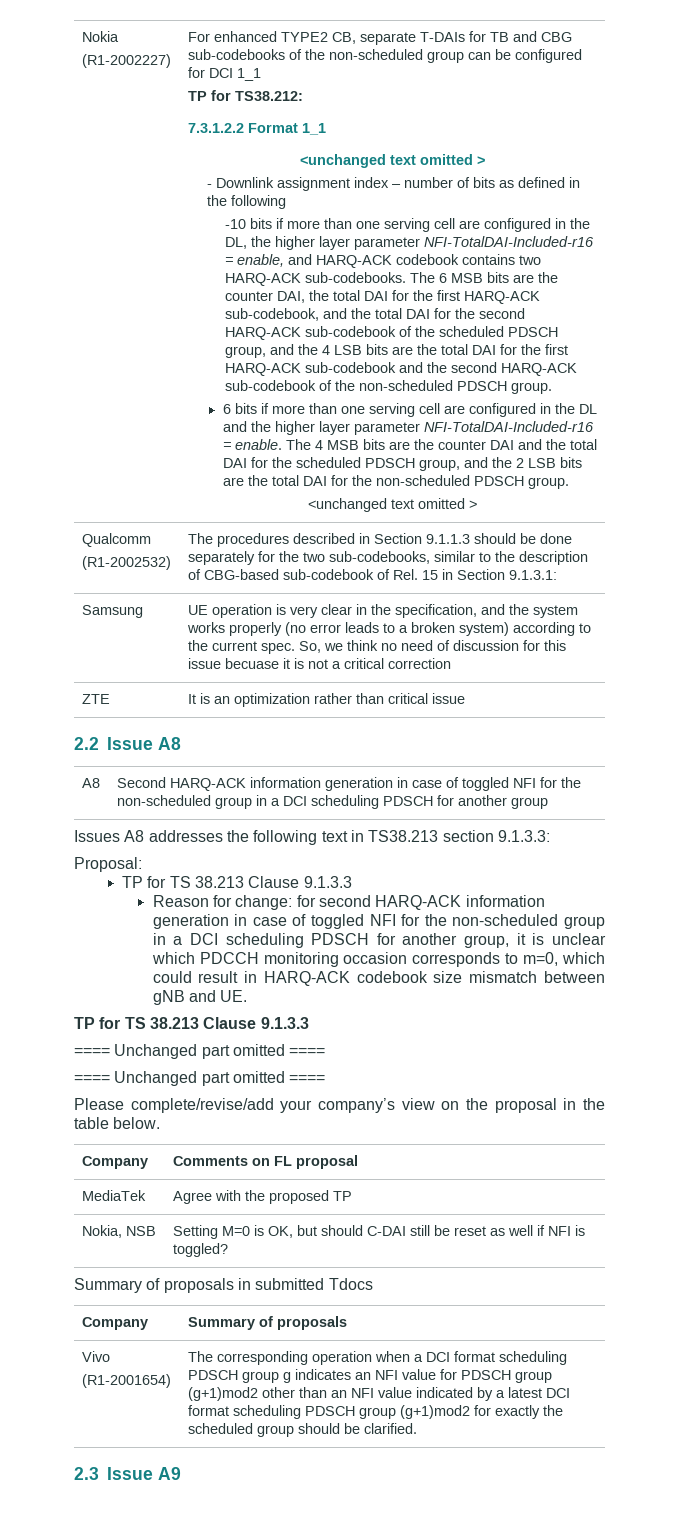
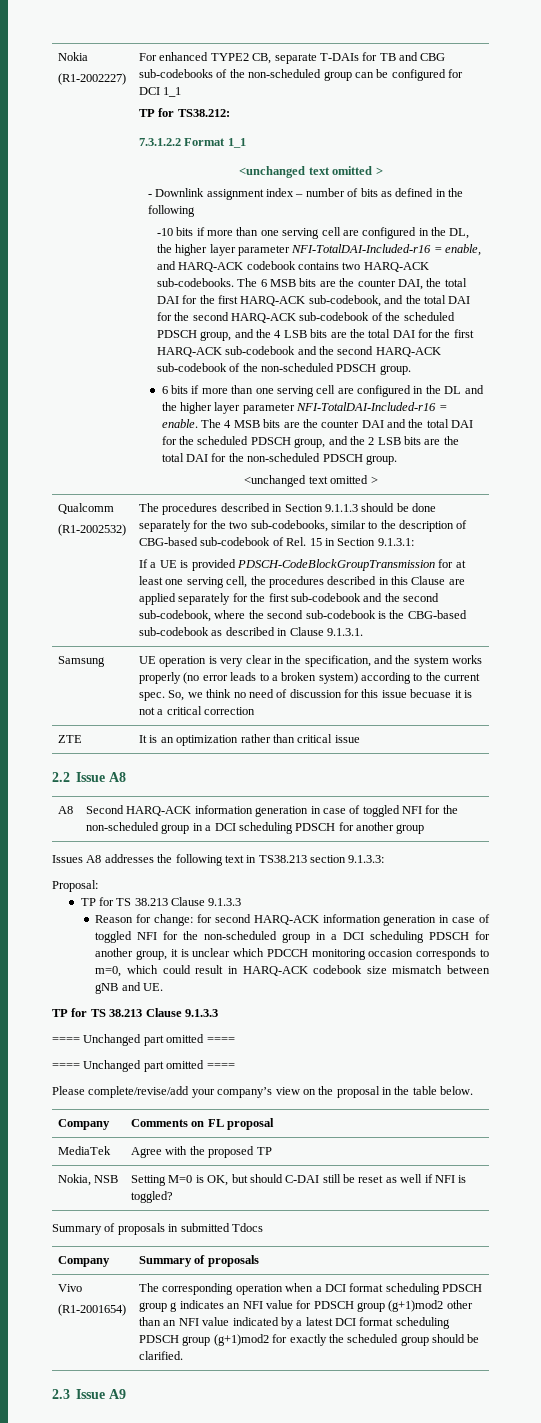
+ If a UE is provided PDSCH-CodeBlockGroupTransmission for at least one serving cell, the procedures described in this Clause are applied separately for the first sub-codebook and the second sub-codebook, where the second sub-codebook is the CBG-based sub-codebook as described in Clause 9.1.3.1.

